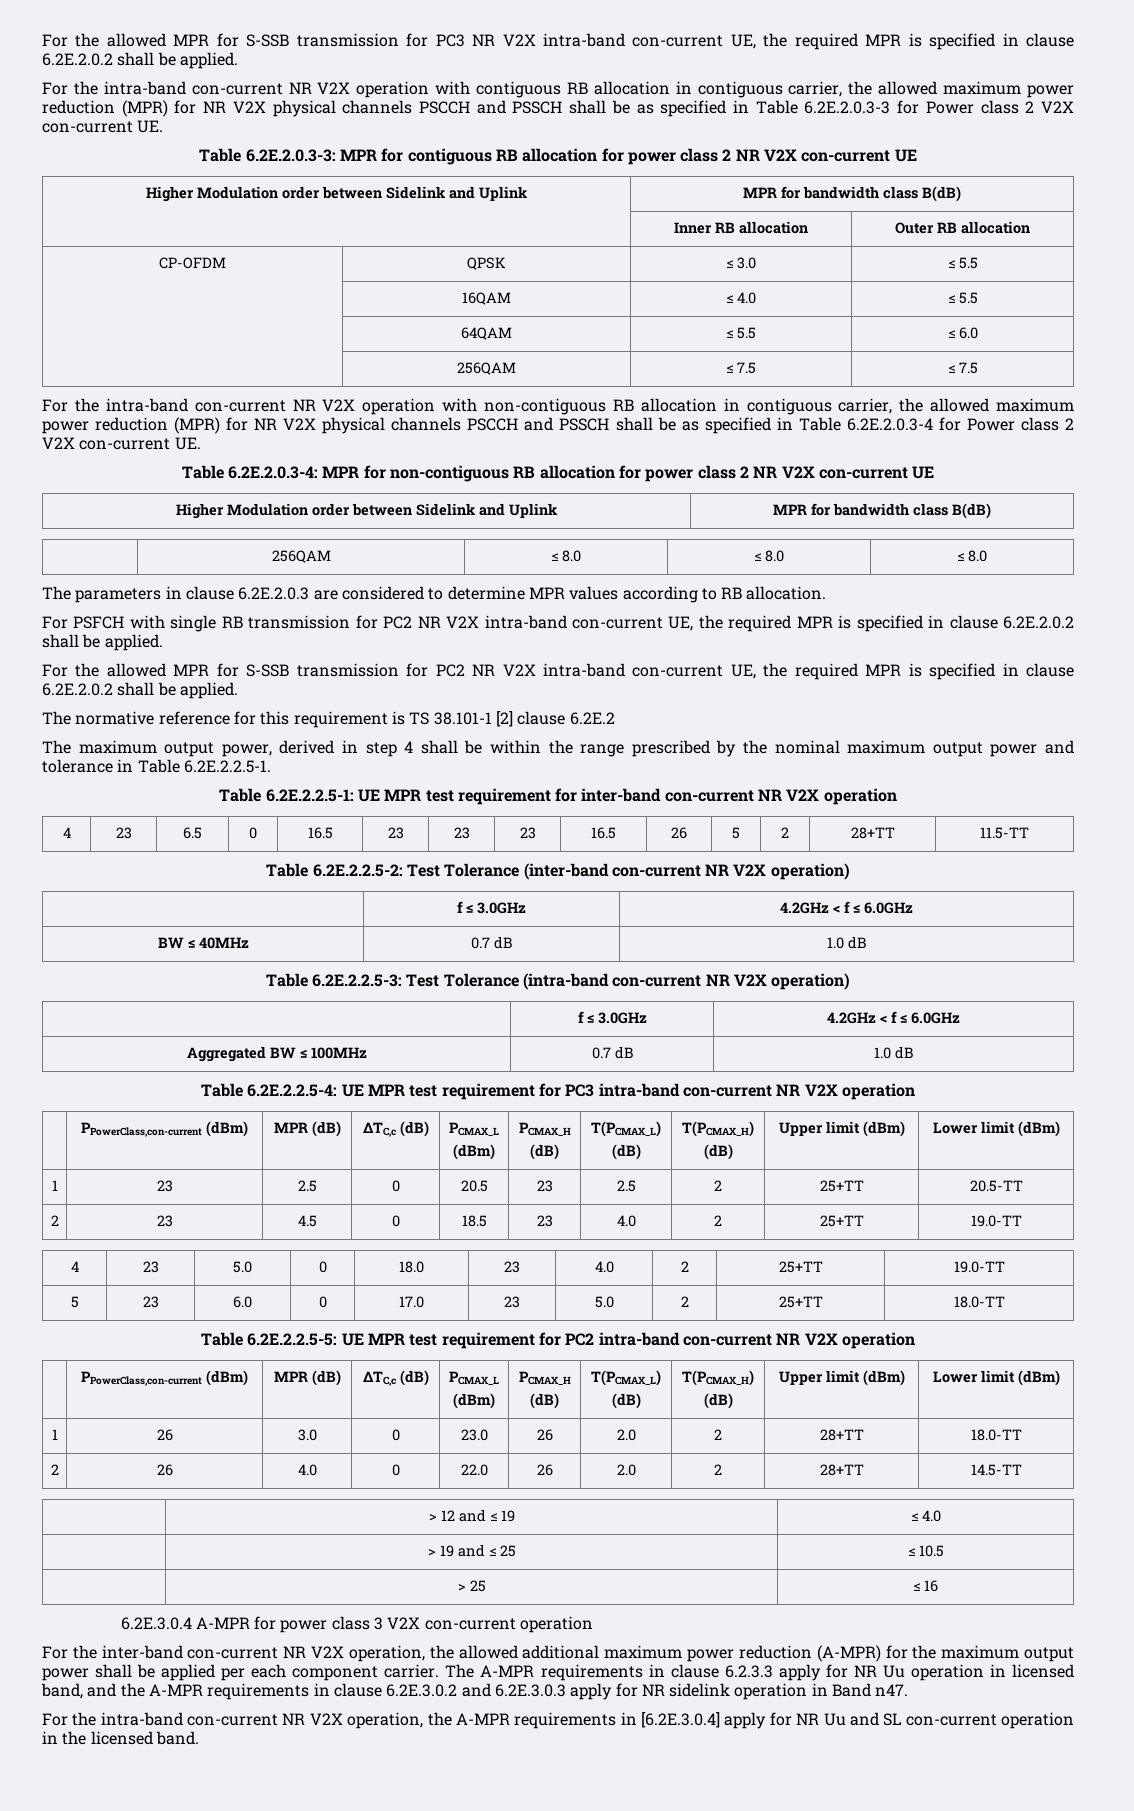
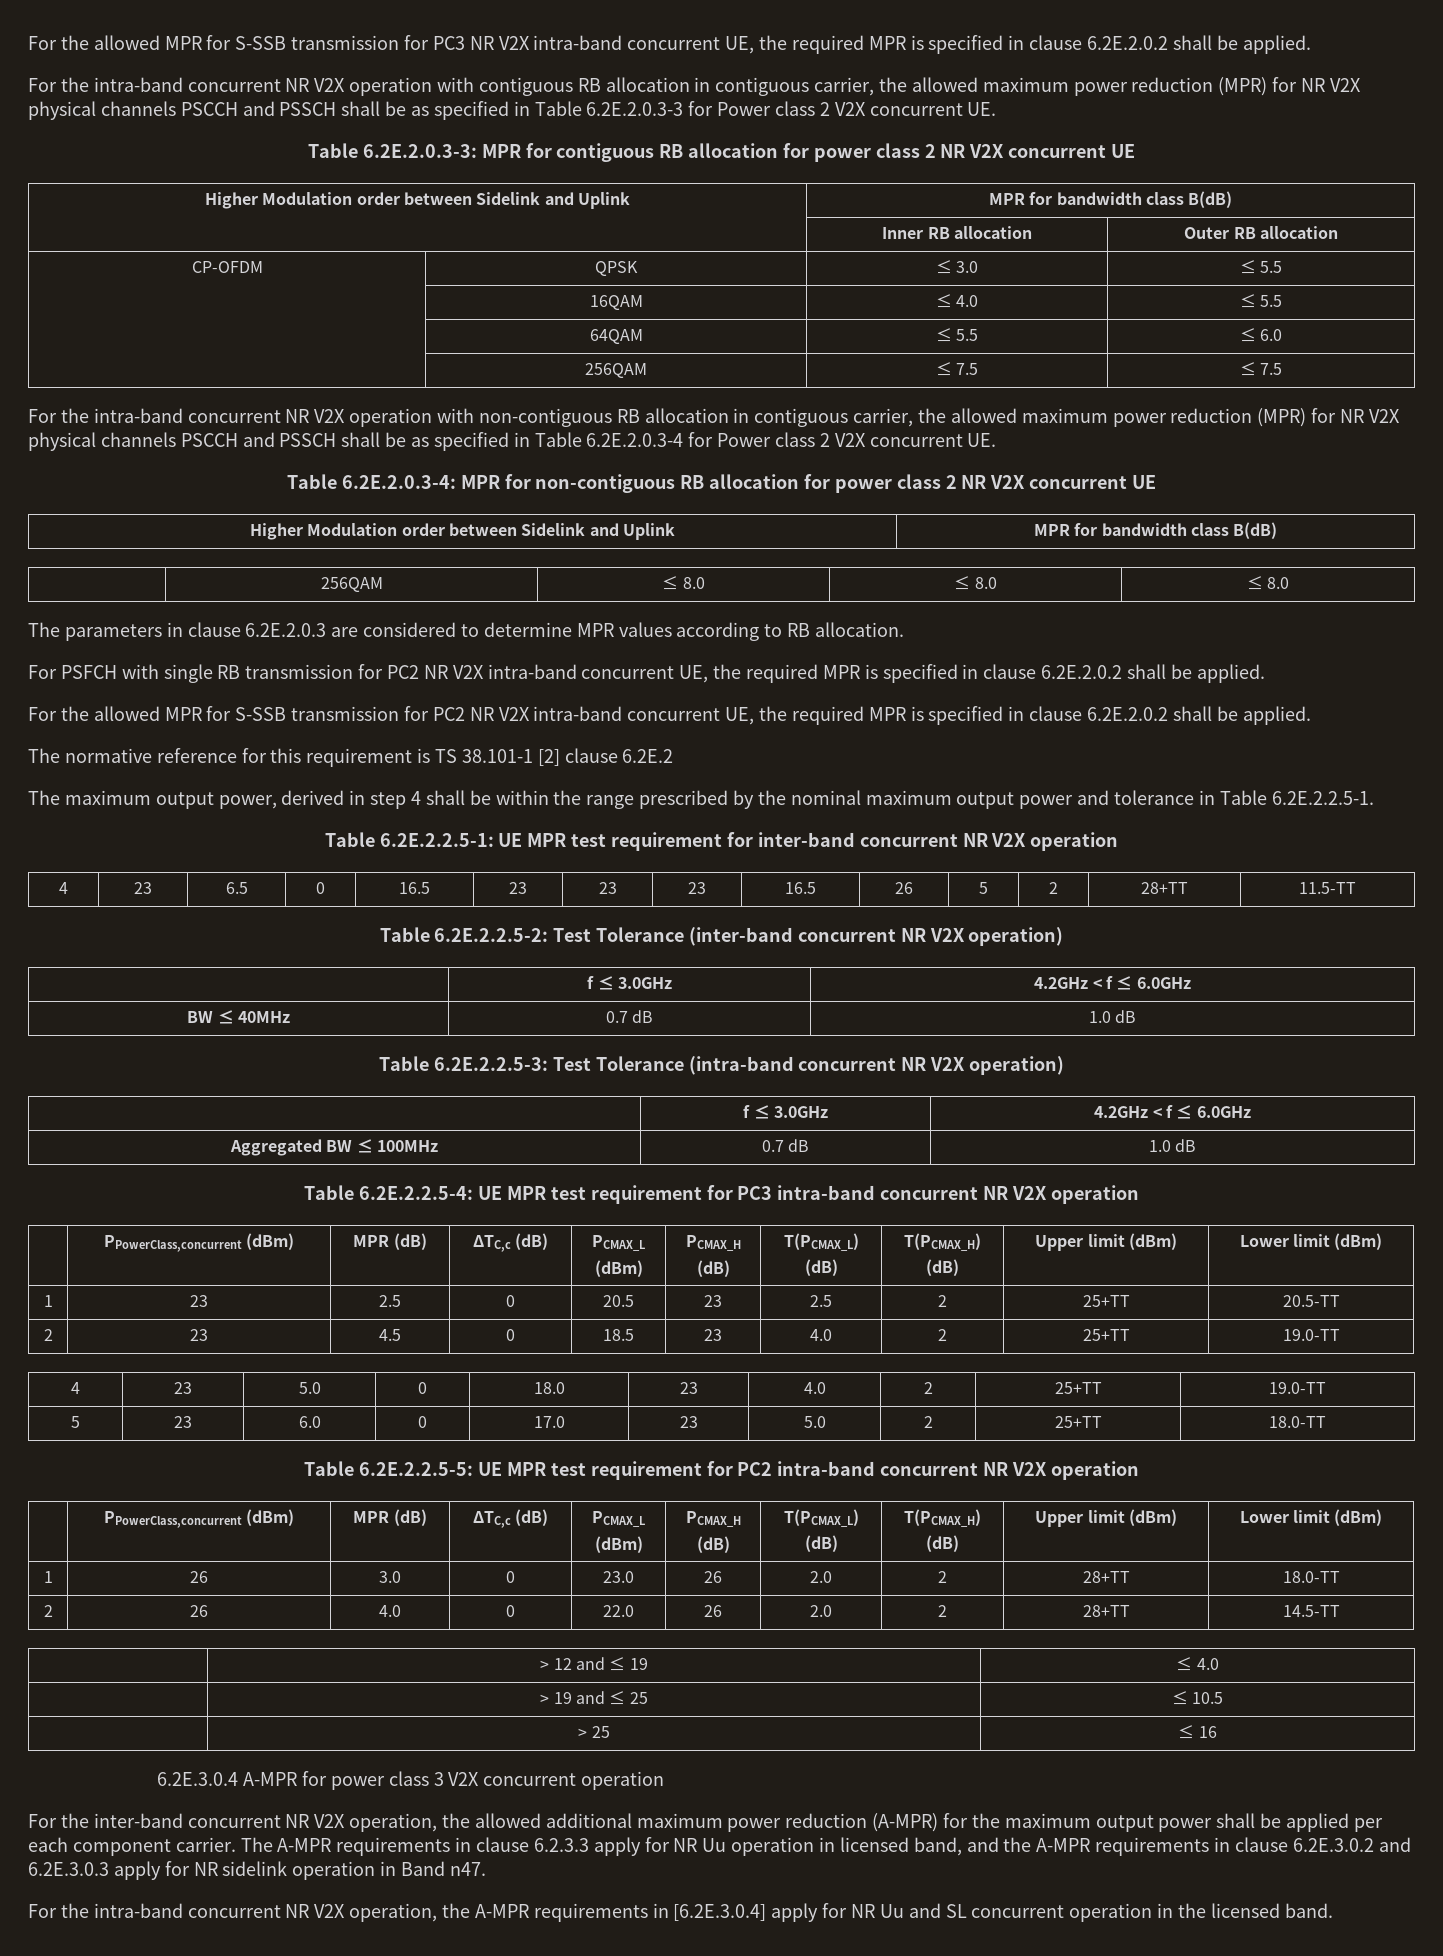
- For the allowed MPR for S-SSB transmission for PC3 NR V2X intra-band con-current UE, the required MPR is specified in clause 6.2E.2.0.2 shall be applied.
+ For the allowed MPR for S-SSB transmission for PC3 NR V2X intra-band concurrent UE, the required MPR is specified in clause 6.2E.2.0.2 shall be applied.
- For the intra-band con-current NR V2X operation with contiguous RB allocation in contiguous carrier, the allowed maximum power reduction (MPR) for NR V2X physical channels PSCCH and PSSCH shall be as specified in Table 6.2E.2.0.3-3 for Power class 2 V2X con-current UE.
+ For the intra-band concurrent NR V2X operation with contiguous RB allocation in contiguous carrier, the allowed maximum power reduction (MPR) for NR V2X physical channels PSCCH and PSSCH shall be as specified in Table 6.2E.2.0.3-3 for Power class 2 V2X concurrent UE.
- Table 6.2E.2.0.3-3: MPR for contiguous RB allocation for power class 2 NR V2X con-current UE
+ Table 6.2E.2.0.3-3: MPR for contiguous RB allocation for power class 2 NR V2X concurrent UE
- For the intra-band con-current NR V2X operation with non-contiguous RB allocation in contiguous carrier, the allowed maximum power reduction (MPR) for NR V2X physical channels PSCCH and PSSCH shall be as specified in Table 6.2E.2.0.3-4 for Power class 2 V2X con-current UE.
+ For the intra-band concurrent NR V2X operation with non-contiguous RB allocation in contiguous carrier, the allowed maximum power reduction (MPR) for NR V2X physical channels PSCCH and PSSCH shall be as specified in Table 6.2E.2.0.3-4 for Power class 2 V2X concurrent UE.
- Table 6.2E.2.0.3-4: MPR for non-contiguous RB allocation for power class 2 NR V2X con-current UE
+ Table 6.2E.2.0.3-4: MPR for non-contiguous RB allocation for power class 2 NR V2X concurrent UE
- For PSFCH with single RB transmission for PC2 NR V2X intra-band con-current UE, the required MPR is specified in clause 6.2E.2.0.2 shall be applied.
+ For PSFCH with single RB transmission for PC2 NR V2X intra-band concurrent UE, the required MPR is specified in clause 6.2E.2.0.2 shall be applied.
- For the allowed MPR for S-SSB transmission for PC2 NR V2X intra-band con-current UE, the required MPR is specified in clause 6.2E.2.0.2 shall be applied.
+ For the allowed MPR for S-SSB transmission for PC2 NR V2X intra-band concurrent UE, the required MPR is specified in clause 6.2E.2.0.2 shall be applied.
- Table 6.2E.2.2.5-1: UE MPR test requirement for inter-band con-current NR V2X operation
+ Table 6.2E.2.2.5-1: UE MPR test requirement for inter-band concurrent NR V2X operation
- Table 6.2E.2.2.5-2: Test Tolerance (inter-band con-current NR V2X operation)
+ Table 6.2E.2.2.5-2: Test Tolerance (inter-band concurrent NR V2X operation)
- Table 6.2E.2.2.5-3: Test Tolerance (intra-band con-current NR V2X operation)
+ Table 6.2E.2.2.5-3: Test Tolerance (intra-band concurrent NR V2X operation)
- Table 6.2E.2.2.5-4: UE MPR test requirement for PC3 intra-band con-current NR V2X operation
- | PPowerClass,con-current (dBm) | MPR (dB) | ΔTC,c (dB) | PCMAX_L
+ Table 6.2E.2.2.5-4: UE MPR test requirement for PC3 intra-band concurrent NR V2X operation
+ | PPowerClass,concurrent (dBm) | MPR (dB) | ΔTC,c (dB) | PCMAX_L
- Table 6.2E.2.2.5-5: UE MPR test requirement for PC2 intra-band con-current NR V2X operation
- | PPowerClass,con-current (dBm) | MPR (dB) | ΔTC,c (dB) | PCMAX_L
+ Table 6.2E.2.2.5-5: UE MPR test requirement for PC2 intra-band concurrent NR V2X operation
+ | PPowerClass,concurrent (dBm) | MPR (dB) | ΔTC,c (dB) | PCMAX_L
- 6.2E.3.0.4 A-MPR for power class 3 V2X con-current operation
+ 6.2E.3.0.4 A-MPR for power class 3 V2X concurrent operation
- For the inter-band con-current NR V2X operation, the allowed additional maximum power reduction (A-MPR) for the maximum output power shall be applied per each component carrier.
+ For the inter-band concurrent NR V2X operation, the allowed additional maximum power reduction (A-MPR) for the maximum output power shall be applied per each component carrier.
- For the intra-band con-current NR V2X operation, the A-MPR requirements in [6.2E.3.0.4] apply for NR Uu and SL con-current operation in the licensed band.
+ For the intra-band concurrent NR V2X operation, the A-MPR requirements in [6.2E.3.0.4] apply for NR Uu and SL concurrent operation in the licensed band.

